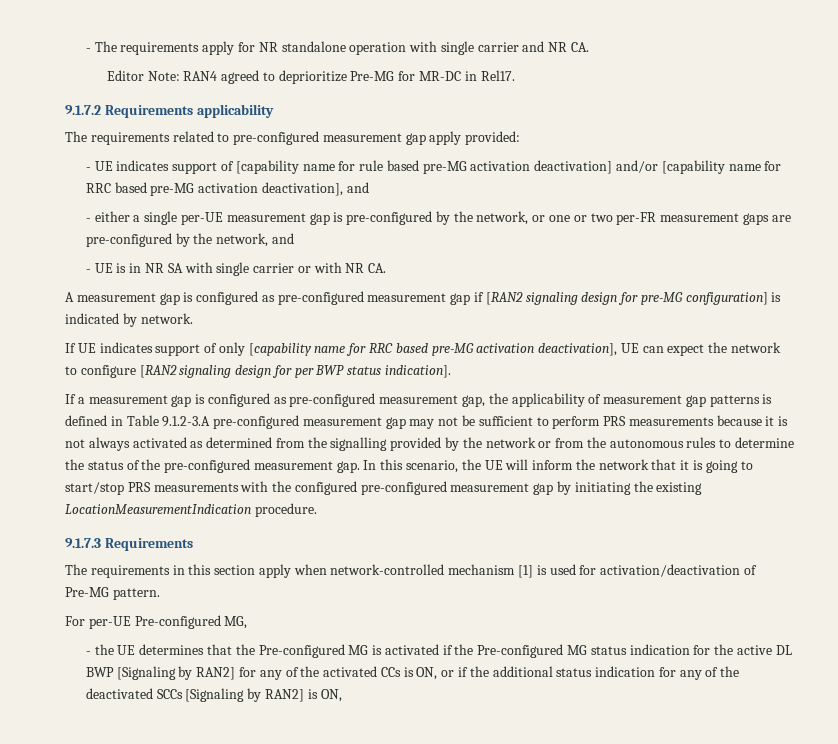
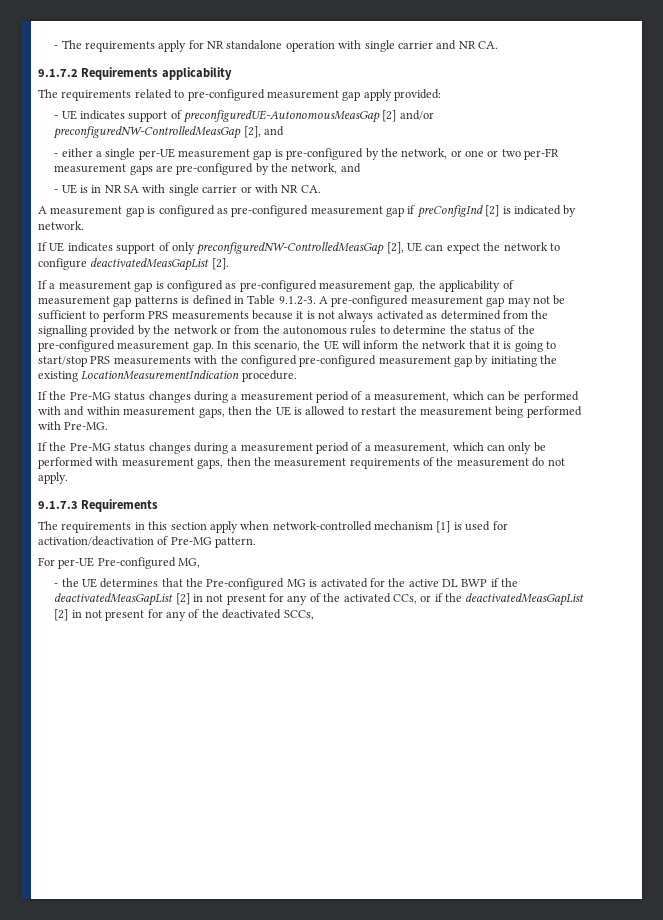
- Editor Note: RAN4 agreed to deprioritize Pre-MG for MR-DC in Rel17.
- - UE indicates support of [capability name for rule based pre-MG activation deactivation] and/or [capability name for RRC based pre-MG activation deactivation], and
+ - UE indicates support of preconfiguredUE-AutonomousMeasGap [2] and/or preconfiguredNW-ControlledMeasGap [2], and
- A measurement gap is configured as pre-configured measurement gap if [RAN2 signaling design for pre-MG configuration] is indicated by network.
+ A measurement gap is configured as pre-configured measurement gap if preConfigInd [2] is indicated by network.
- If UE indicates support of only [capability name for RRC based pre-MG activation deactivation], UE can expect the network to configure [RAN2 signaling design for per BWP status indication].
+ If UE indicates support of only preconfiguredNW-ControlledMeasGap [2], UE can expect the network to configure deactivatedMeasGapList [2].
- If a measurement gap is configured as pre-configured measurement gap, the applicability of measurement gap patterns is defined in Table 9.1.2-3.A pre-configured measurement gap may not be sufficient to perform PRS measurements because it is not always activated as determined from the signalling provided by the network or from the autonomous rules to determine the status of the pre-configured measurement gap.
+ If a measurement gap is configured as pre-configured measurement gap, the applicability of measurement gap patterns is defined in Table 9.1.2-3. A pre-configured measurement gap may not be sufficient to perform PRS measurements because it is not always activated as determined from the signalling provided by the network or from the autonomous rules to determine the status of the pre-configured measurement gap.
+ If the Pre-MG status changes during a measurement period of a measurement, which can be performed with and within measurement gaps, then the UE is allowed to restart the measurement being performed with Pre-MG.
+ If the Pre-MG status changes during a measurement period of a measurement, which can only be performed with measurement gaps, then the measurement requirements of the measurement do not apply.
- - the UE determines that the Pre-configured MG is activated if the Pre-configured MG status indication for the active DL BWP [Signaling by RAN2] for any of the activated CCs is ON, or if the additional status indication for any of the deactivated SCCs [Signaling by RAN2] is ON,
+ - the UE determines that the Pre-configured MG is activated for the active DL BWP if the deactivatedMeasGapList [2] in not present for any of the activated CCs, or if the deactivatedMeasGapList [2] in not present for any of the deactivated SCCs,

